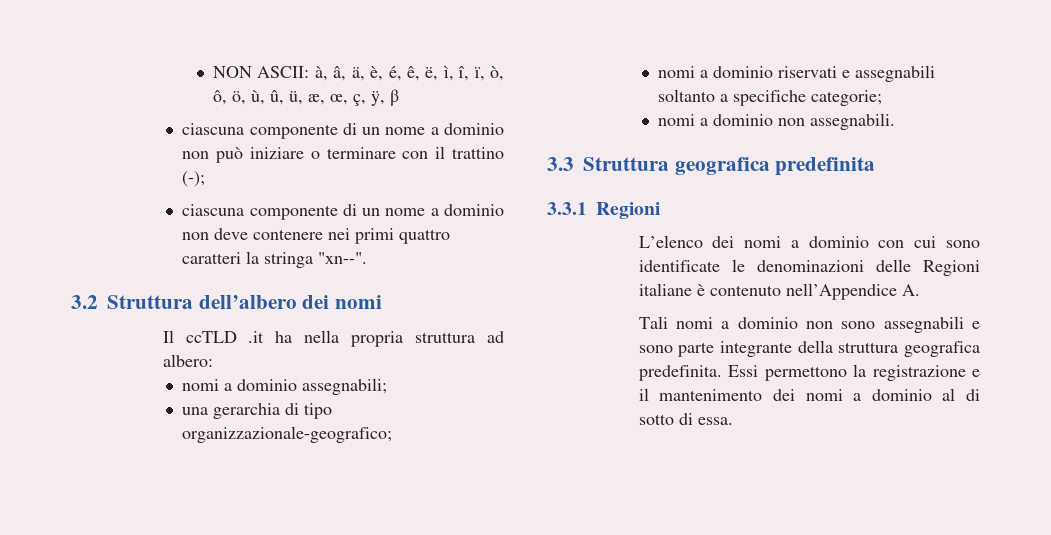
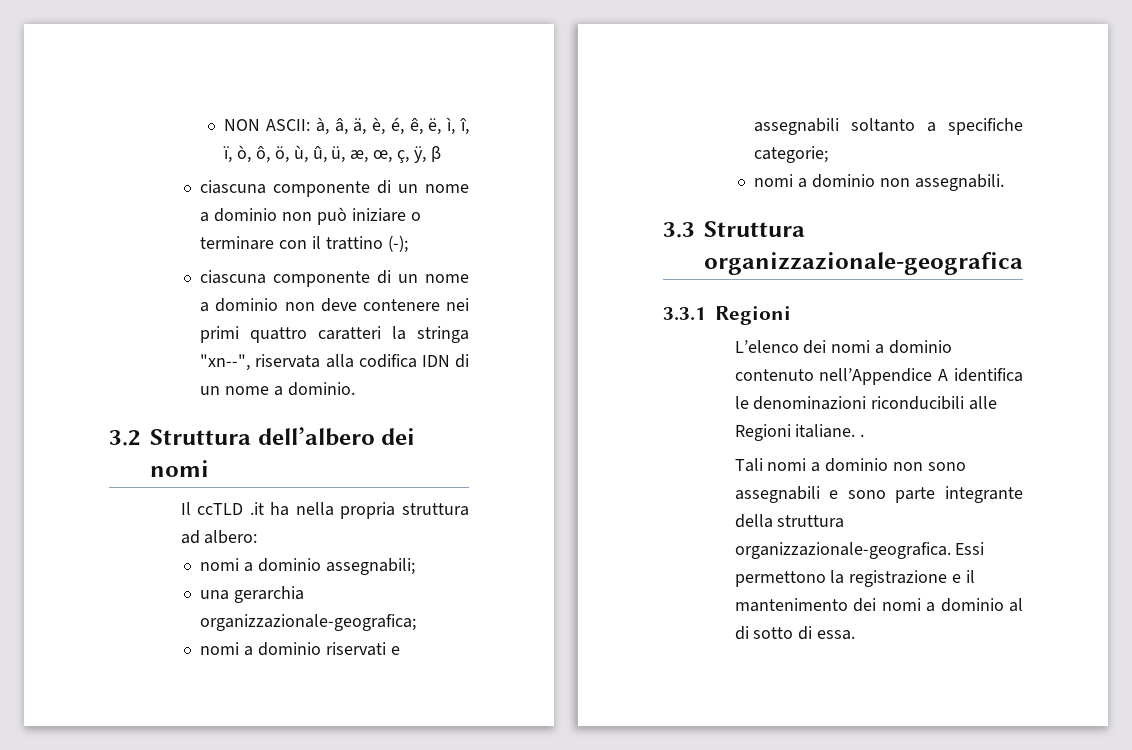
- ciascuna componente di un nome a dominio non deve contenere nei primi quattro caratteri la stringa "xn--".
+ ciascuna componente di un nome a dominio non deve contenere nei primi quattro caratteri la stringa "xn--", riservata alla codifica IDN di un nome a dominio.
- una gerarchia di tipo organizzazionale-geografico;
+ una gerarchia organizzazionale-geografica;
- 3.3 Struttura geografica predefinita
+ 3.3 Struttura organizzazionale-geografica
- L’elenco dei nomi a dominio con cui sono identificate le denominazioni delle Regioni italiane è contenuto nell’Appendice A.
+ L’elenco dei nomi a dominio contenuto nell’Appendice A identifica le denominazioni riconducibili alle Regioni italiane. .
- Tali nomi a dominio non sono assegnabili e sono parte integrante della struttura geografica predefinita.
+ Tali nomi a dominio non sono assegnabili e sono parte integrante della struttura organizzazionale-geografica.

